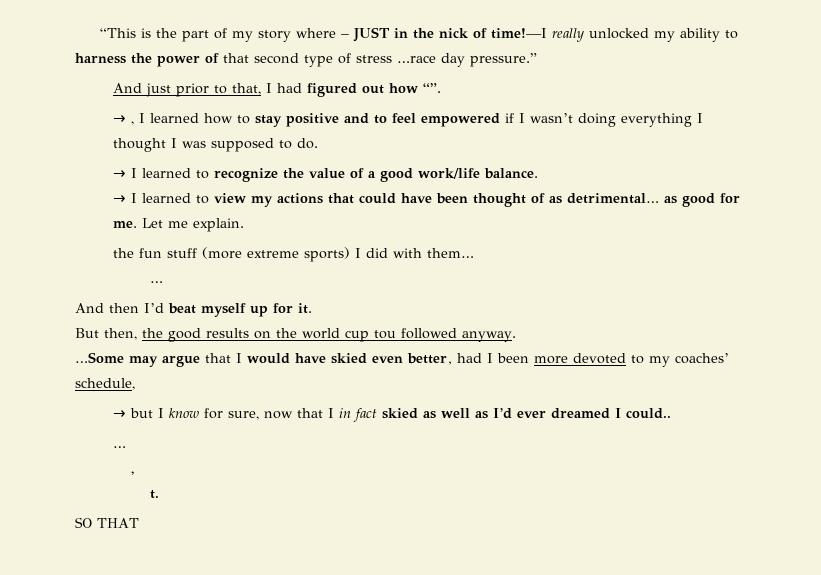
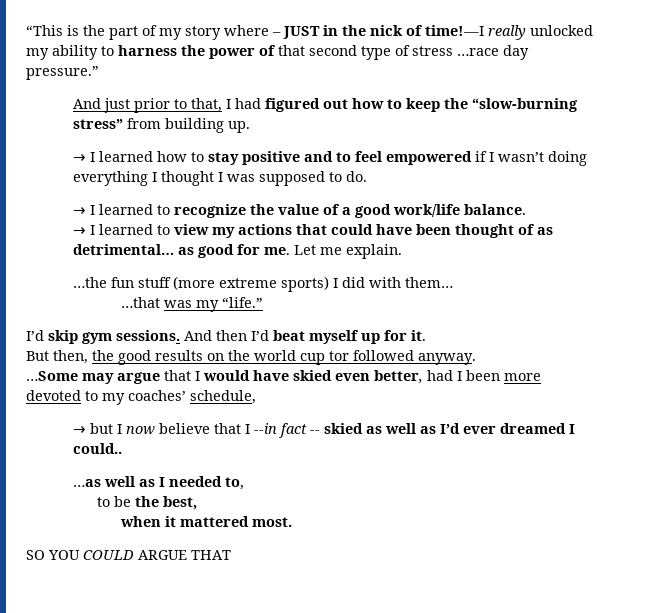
- And just prior to that, I had figured out how “”.
- → , I learned how to stay positive and to feel empowered if I wasn’t doing everything I thought I was supposed to do.
+ And just prior to that, I had figured out how to keep the “slow-burning stress” from building up.
+ → I learned how to stay positive and to feel empowered if I wasn’t doing everything I thought I was supposed to do.
- the fun stuff (more extreme sports) I did with them…
- …
- And then I’d beat myself up for it.
+ …the fun stuff (more extreme sports) I did with them…
+ …that was my “life.”
+ I’d skip gym sessions. And then I’d beat myself up for it.
- But then, the good results on the world cup tou followed anyway.
+ But then, the good results on the world cup tor followed anyway.
- → but I know for sure, now that I in fact skied as well as I’d ever dreamed I could..
- …
- ,
- t.
- SO THAT
+ → but I now believe that I --in fact -- skied as well as I’d ever dreamed I could..
+ …as well as I needed to,
+ to be the best,
+ when it mattered most.
+ SO YOU COULD ARGUE THAT

